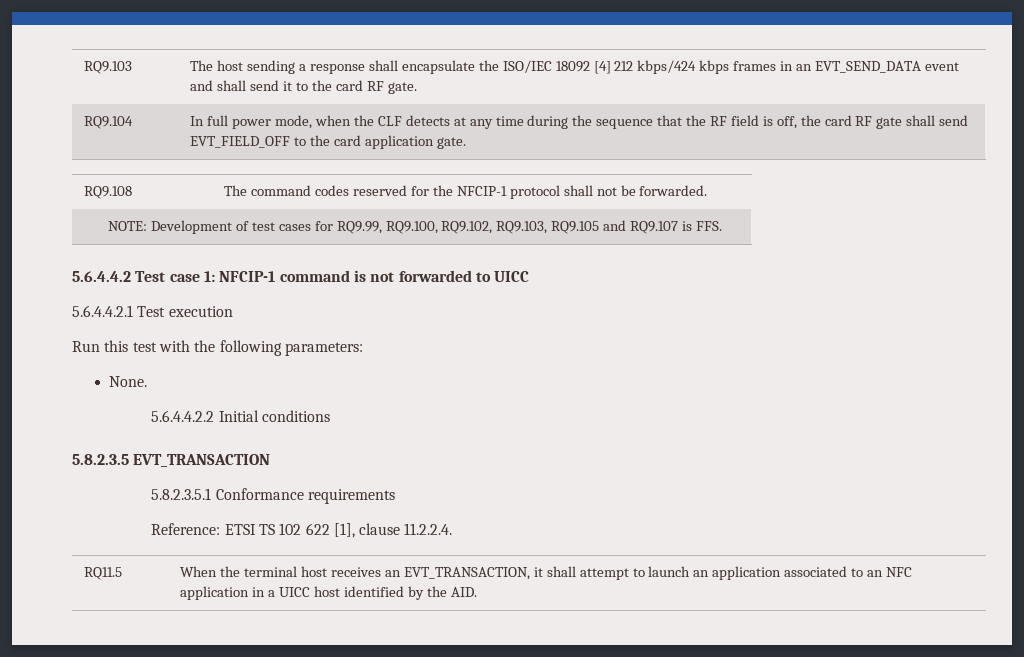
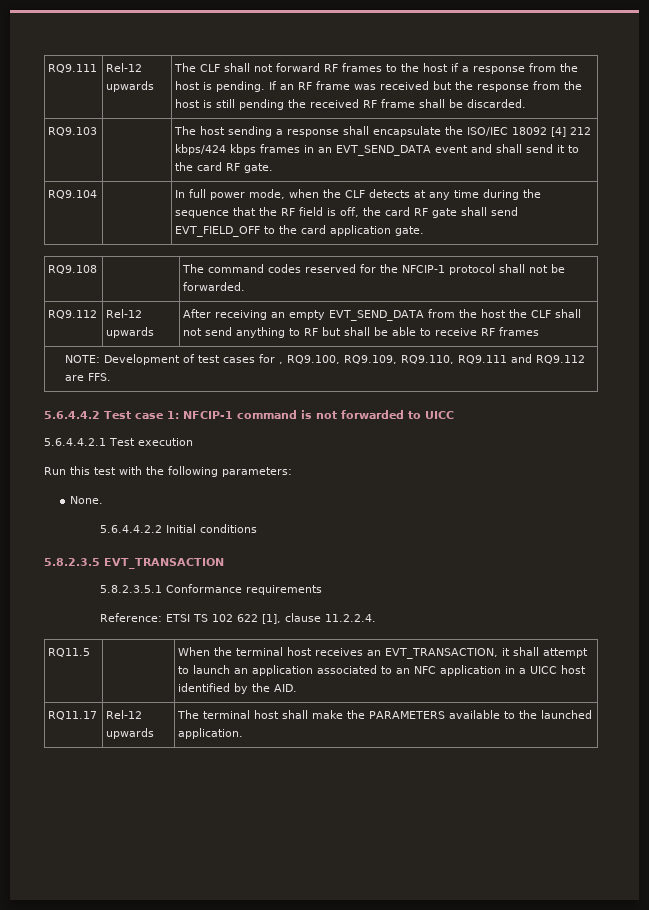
+ RQ9.111 | Rel-12 upwards | The CLF shall not forward RF frames to the host if a response from the host is pending. If an RF frame was received but the response from the host is still pending the received RF frame shall be discarded.
+ RQ9.112 | Rel-12 upwards | After receiving an empty EVT_SEND_DATA from the host the CLF shall not send anything to RF but shall be able to receive RF frames
- NOTE: Development of test cases for RQ9.99, RQ9.100, RQ9.102, RQ9.103, RQ9.105 and RQ9.107 is FFS.
+ NOTE: Development of test cases for , RQ9.100, RQ9.109, RQ9.110, RQ9.111 and RQ9.112 are FFS.
+ RQ11.17 | Rel-12 upwards | The terminal host shall make the PARAMETERS available to the launched application.

